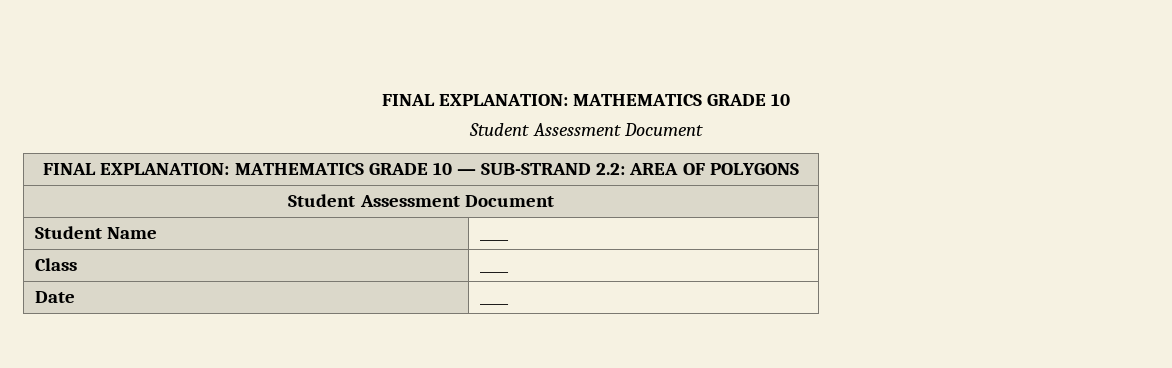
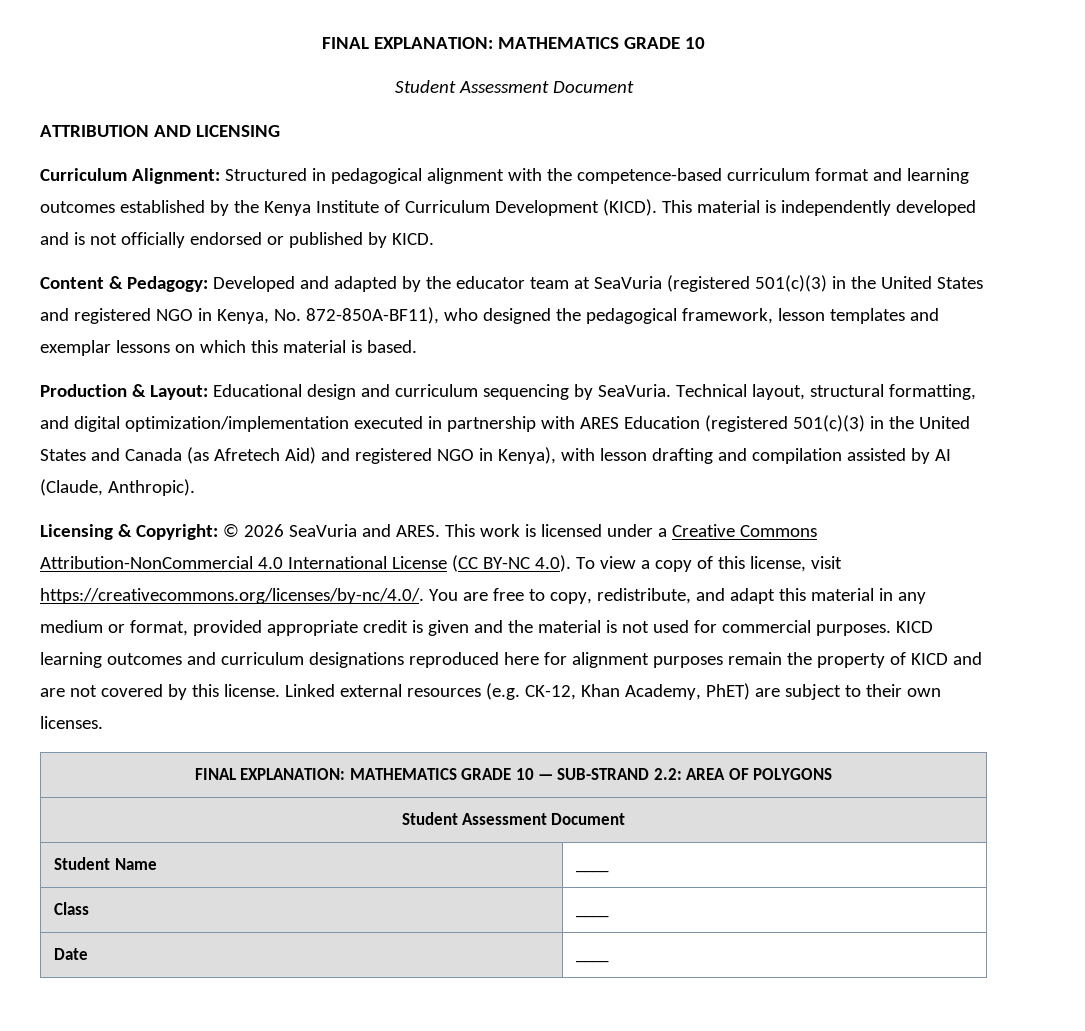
+ ATTRIBUTION AND LICENSING
+ Curriculum Alignment: Structured in pedagogical alignment with the competence-based curriculum format and learning outcomes established by the Kenya Institute of Curriculum Development (KICD). This material is independently developed and is not officially endorsed or published by KICD.
+ Content & Pedagogy: Developed and adapted by the educator team at SeaVuria (registered 501(c)(3) in the United States and registered NGO in Kenya, No. 872-850A-BF11), who designed the pedagogical framework, lesson templates and exemplar lessons on which this material is based.
+ Production & Layout: Educational design and curriculum sequencing by SeaVuria. Technical layout, structural formatting, and digital optimization/implementation executed in partnership with ARES Education (registered 501(c)(3) in the United States and Canada (as Afretech Aid) and registered NGO in Kenya), with lesson drafting and compilation assisted by AI (Claude, Anthropic).
+ Licensing & Copyright: © 2026 SeaVuria and ARES. This work is licensed under a Creative Commons Attribution-NonCommercial 4.0 International License (CC BY-NC 4.0). To view a copy of this license, visit https://creativecommons.org/licenses/by-nc/4.0/. You are free to copy, redistribute, and adapt this material in any medium or format, provided appropriate credit is given and the material is not used for commercial purposes. KICD learning outcomes and curriculum designations reproduced here for alignment purposes remain the property of KICD and are not covered by this license. Linked external resources (e.g. CK-12, Khan Academy, PhET) are subject to their own licenses.

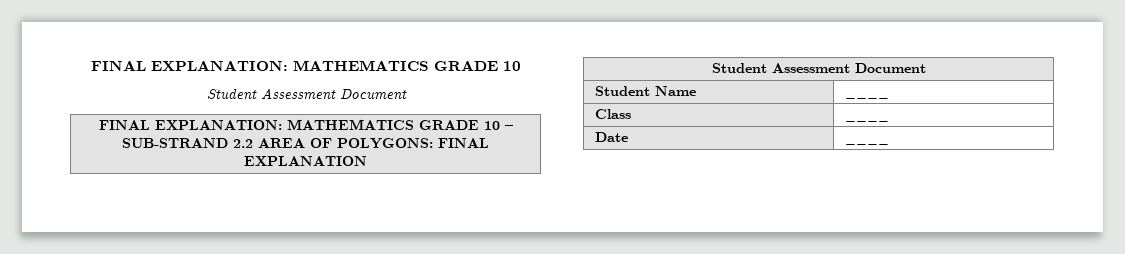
- ATTRIBUTION AND LICENSING
- Curriculum Alignment: Structured in pedagogical alignment with the competence-based curriculum format and learning outcomes established by the Kenya Institute of Curriculum Development (KICD). This material is independently developed and is not officially endorsed or published by KICD.
- Content & Pedagogy: Developed and adapted by the educator team at SeaVuria (registered 501(c)(3) in the United States and registered NGO in Kenya, No. 872-850A-BF11), who designed the pedagogical framework, lesson templates and exemplar lessons on which this material is based.
- Production & Layout: Educational design and curriculum sequencing by SeaVuria. Technical layout, structural formatting, and digital optimization/implementation executed in partnership with ARES Education (registered 501(c)(3) in the United States and Canada (as Afretech Aid) and registered NGO in Kenya), with lesson drafting and compilation assisted by AI (Claude, Anthropic).
- Licensing & Copyright: © 2026 SeaVuria and ARES. This work is licensed under a Creative Commons Attribution-NonCommercial 4.0 International License (CC BY-NC 4.0). To view a copy of this license, visit https://creativecommons.org/licenses/by-nc/4.0/. You are free to copy, redistribute, and adapt this material in any medium or format, provided appropriate credit is given and the material is not used for commercial purposes. KICD learning outcomes and curriculum designations reproduced here for alignment purposes remain the property of KICD and are not covered by this license. Linked external resources (e.g. CK-12, Khan Academy, PhET) are subject to their own licenses.
- FINAL EXPLANATION: MATHEMATICS GRADE 10 — SUB-STRAND 2.2: AREA OF POLYGONS
+ FINAL EXPLANATION: MATHEMATICS GRADE 10 – SUB-STRAND 2.2 AREA OF POLYGONS: FINAL EXPLANATION

